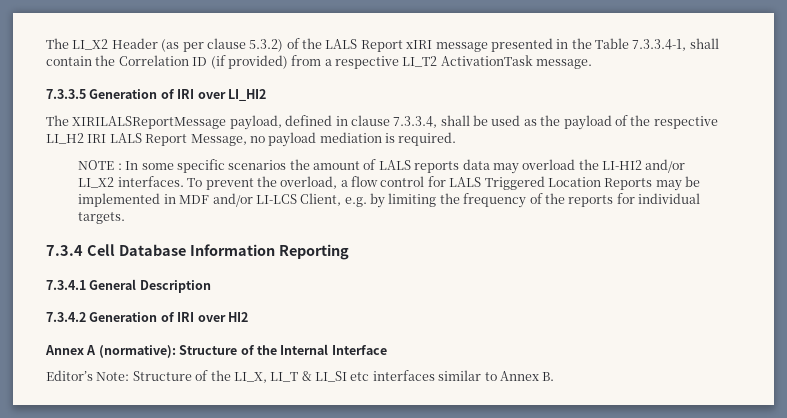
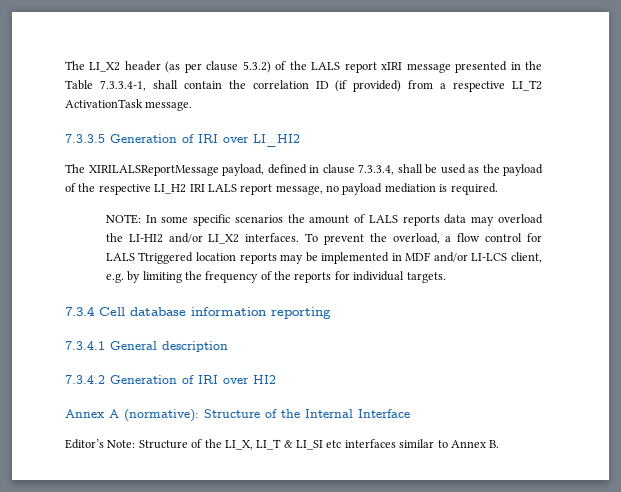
- The LI_X2 Header (as per clause 5.3.2) of the LALS Report xIRI message presented in the Table 7.3.3.4-1, shall contain the Correlation ID (if provided) from a respective LI_T2 ActivationTask message.
+ The LI_X2 header (as per clause 5.3.2) of the LALS report xIRI message presented in the Table 7.3.3.4-1, shall contain the correlation ID (if provided) from a respective LI_T2 ActivationTask message.
- The XIRILALSReportMessage payload, defined in clause 7.3.3.4, shall be used as the payload of the respective LI_H2 IRI LALS Report Message, no payload mediation is required.
+ The XIRILALSReportMessage payload, defined in clause 7.3.3.4, shall be used as the payload of the respective LI_H2 IRI LALS report message, no payload mediation is required.
- NOTE : In some specific scenarios the amount of LALS reports data may overload the LI-HI2 and/or LI_X2 interfaces.
+ NOTE: In some specific scenarios the amount of LALS reports data may overload the LI-HI2 and/or LI_X2 interfaces.
- To prevent the overload, a flow control for LALS Triggered Location Reports may be implemented in MDF and/or LI-LCS Client, e.g. by limiting the frequency of the reports for individual targets.
+ To prevent the overload, a flow control for LALS Ttriggered location reports may be implemented in MDF and/or LI-LCS client, e.g. by limiting the frequency of the reports for individual targets.
- 7.3.4 Cell Database Information Reporting
+ 7.3.4 Cell database information reporting
- 7.3.4.1 General Description
+ 7.3.4.1 General description

